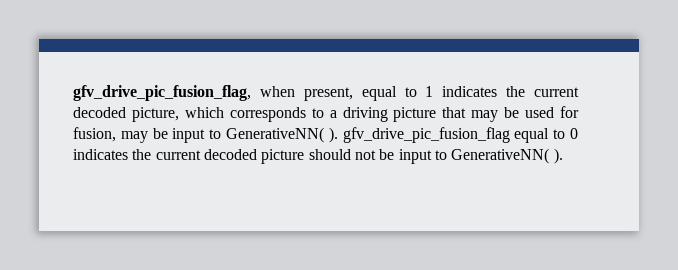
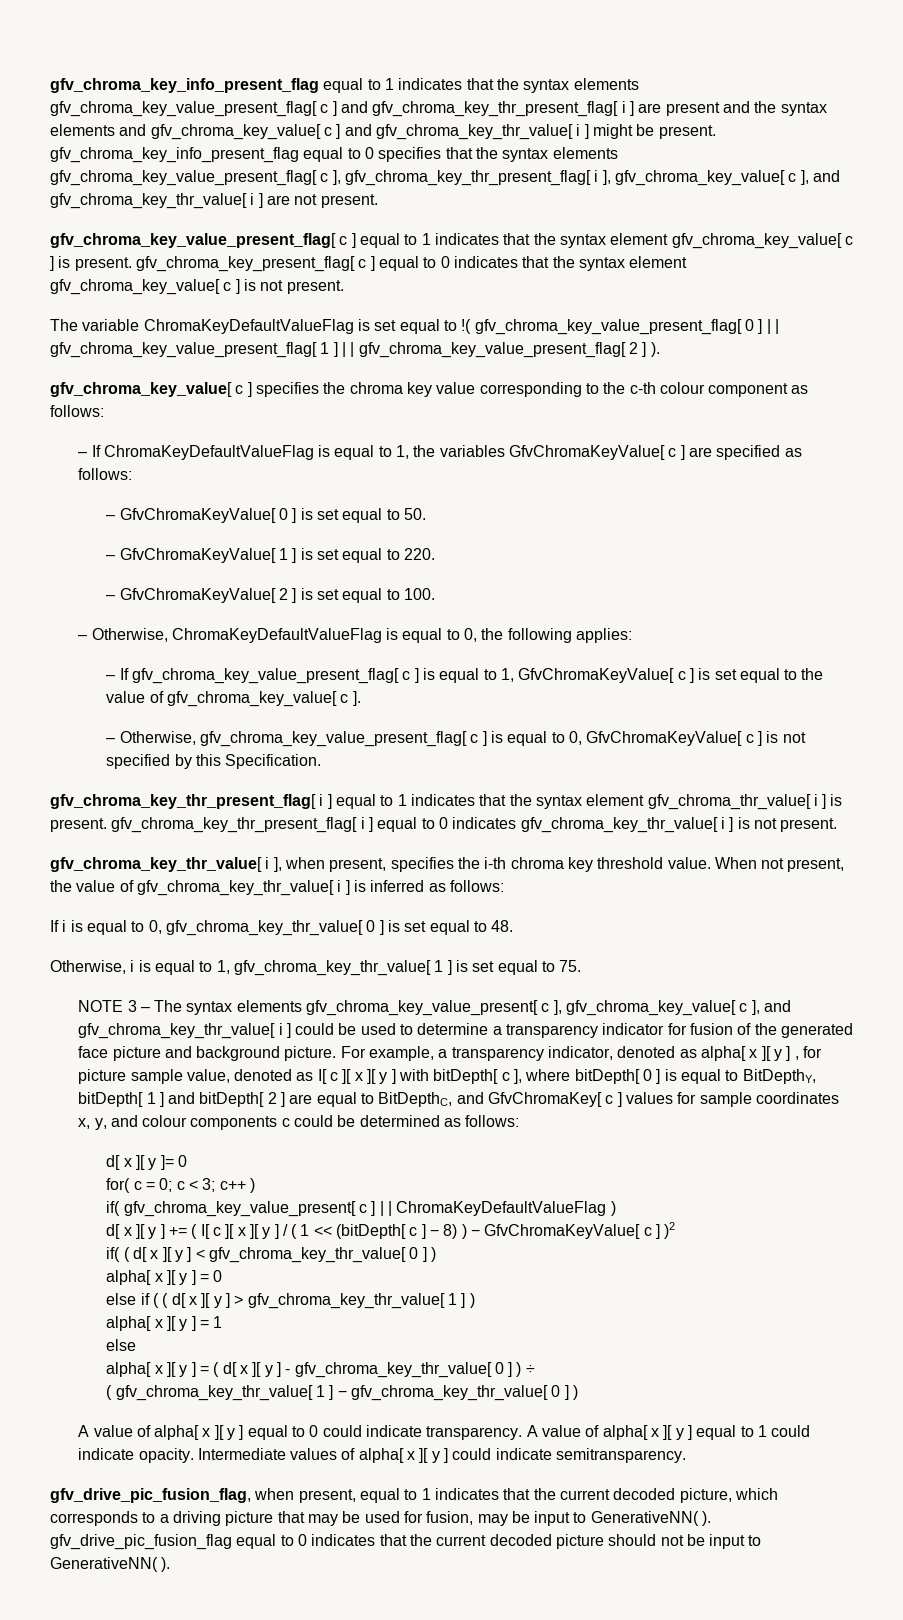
+ gfv_chroma_key_info_present_flag equal to 1 indicates that the syntax elements gfv_chroma_key_value_present_flag[ c ] and gfv_chroma_key_thr_present_flag[ i ] are present and the syntax elements and gfv_chroma_key_value[ c ] and gfv_chroma_key_thr_value[ i ] might be present. gfv_chroma_key_info_present_flag equal to 0 specifies that the syntax elements gfv_chroma_key_value_present_flag[ c ], gfv_chroma_key_thr_present_flag[ i ], gfv_chroma_key_value[ c ], and gfv_chroma_key_thr_value[ i ] are not present.
+ gfv_chroma_key_value_present_flag[ c ] equal to 1 indicates that the syntax element gfv_chroma_key_value[ c ] is present. gfv_chroma_key_present_flag[ c ] equal to 0 indicates that the syntax element gfv_chroma_key_value[ c ] is not present.
+ The variable ChromaKeyDefaultValueFlag is set equal to !( gfv_chroma_key_value_present_flag[ 0 ] | | gfv_chroma_key_value_present_flag[ 1 ] | | gfv_chroma_key_value_present_flag[ 2 ] ).
+ gfv_chroma_key_value[ c ] specifies the chroma key value corresponding to the c-th colour component as follows:
+ – If ChromaKeyDefaultValueFlag is equal to 1, the variables GfvChromaKeyValue[ c ] are specified as follows:
+ – GfvChromaKeyValue[ 0 ] is set equal to 50.
+ – GfvChromaKeyValue[ 1 ] is set equal to 220.
+ – GfvChromaKeyValue[ 2 ] is set equal to 100.
+ – Otherwise, ChromaKeyDefaultValueFlag is equal to 0, the following applies:
+ – If gfv_chroma_key_value_present_flag[ c ] is equal to 1, GfvChromaKeyValue[ c ] is set equal to the value of gfv_chroma_key_value[ c ].
+ – Otherwise, gfv_chroma_key_value_present_flag[ c ] is equal to 0, GfvChromaKeyValue[ c ] is not specified by this Specification.
+ gfv_chroma_key_thr_present_flag[ i ] equal to 1 indicates that the syntax element gfv_chroma_thr_value[ i ] is present. gfv_chroma_key_thr_present_flag[ i ] equal to 0 indicates gfv_chroma_key_thr_value[ i ] is not present.
+ gfv_chroma_key_thr_value[ i ], when present, specifies the i-th chroma key threshold value. When not present, the value of gfv_chroma_key_thr_value[ i ] is inferred as follows:
+ If i is equal to 0, gfv_chroma_key_thr_value[ 0 ] is set equal to 48.
+ Otherwise, i is equal to 1, gfv_chroma_key_thr_value[ 1 ] is set equal to 75.
+ NOTE 3 – The syntax elements gfv_chroma_key_value_present[ c ], gfv_chroma_key_value[ c ], and gfv_chroma_key_thr_value[ i ] could be used to determine a transparency indicator for fusion of the generated face picture and background picture. For example, a transparency indicator, denoted as alpha[ x ][ y ] , for picture sample value, denoted as I[ c ][ x ][ y ] with bitDepth[ c ], where bitDepth[ 0 ] is equal to BitDepthY, bitDepth[ 1 ] and bitDepth[ 2 ] are equal to BitDepthC, and GfvChromaKey[ c ] values for sample coordinates x, y, and colour components c could be determined as follows:
+ d[ x ][ y ]= 0
+ for( c = 0; c < 3; c++ )
+ if( gfv_chroma_key_value_present[ c ] | | ChromaKeyDefaultValueFlag )
+ d[ x ][ y ] += ( I[ c ][ x ][ y ] / ( 1 << (bitDepth[ c ] − 8) ) − GfvChromaKeyValue[ c ] )2
+ if( ( d[ x ][ y ] < gfv_chroma_key_thr_value[ 0 ] )
+ alpha[ x ][ y ] = 0
+ else if ( ( d[ x ][ y ] > gfv_chroma_key_thr_value[ 1 ] )
+ alpha[ x ][ y ] = 1
+ else
+ alpha[ x ][ y ] = ( d[ x ][ y ] - gfv_chroma_key_thr_value[ 0 ] ) ÷
+ ( gfv_chroma_key_thr_value[ 1 ] − gfv_chroma_key_thr_value[ 0 ] )
+ A value of alpha[ x ][ y ] equal to 0 could indicate transparency. A value of alpha[ x ][ y ] equal to 1 could indicate opacity. Intermediate values of alpha[ x ][ y ] could indicate semitransparency.
- gfv_drive_pic_fusion_flag, when present, equal to 1 indicates the current decoded picture, which corresponds to a driving picture that may be used for fusion, may be input to GenerativeNN( ). gfv_drive_pic_fusion_flag equal to 0 indicates the current decoded picture should not be input to GenerativeNN( ).
+ gfv_drive_pic_fusion_flag, when present, equal to 1 indicates that the current decoded picture, which corresponds to a driving picture that may be used for fusion, may be input to GenerativeNN( ). gfv_drive_pic_fusion_flag equal to 0 indicates that the current decoded picture should not be input to GenerativeNN( ).

